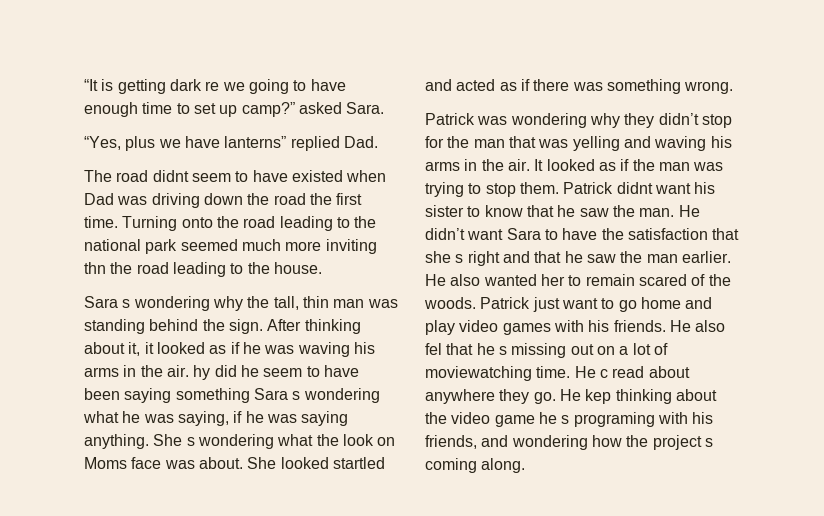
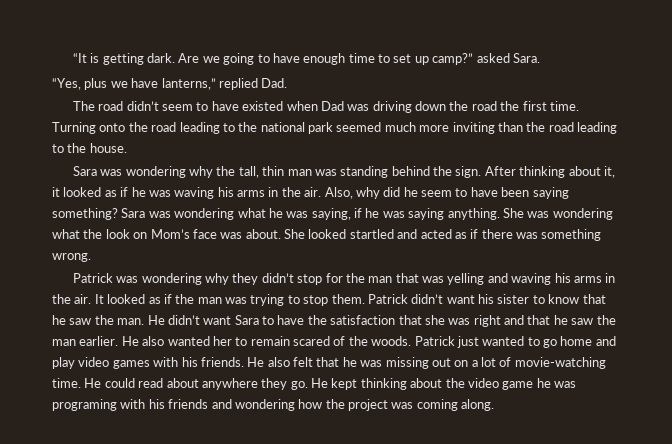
- “It is getting dark re we going to have enough time to set up camp?” asked Sara.
+ “It is getting dark. Are we going to have enough time to set up camp?” asked Sara.
- “Yes, plus we have lanterns” replied Dad.
+ “Yes, plus we have lanterns,” replied Dad.
- The road didnt seem to have existed when Dad was driving down the road the first time.
+ The road didn’t seem to have existed when Dad was driving down the road the first time.
- Turning onto the road leading to the national park seemed much more inviting thn the road leading to the house.
+ Turning onto the road leading to the national park seemed much more inviting than the road leading to the house.
- Sara s wondering why the tall, thin man was standing behind the sign.
+ Sara was wondering why the tall, thin man was standing behind the sign.
- After thinking about it, it looked as if he was waving his arms in the air. hy did he seem to have been saying something Sara s wondering what he was saying, if he was saying anything.
+ After thinking about it, it looked as if he was waving his arms in the air. Also, why did he seem to have been saying something? Sara was wondering what he was saying, if he was saying anything.
- She s wondering what the look on Moms face was about.
+ She was wondering what the look on Mom’s face was about.
- Patrick didnt want his sister to know that he saw the man.
+ Patrick didn’t want his sister to know that he saw the man.
- He didn’t want Sara to have the satisfaction that she s right and that he saw the man earlier.
+ He didn’t want Sara to have the satisfaction that she was right and that he saw the man earlier.
- Patrick just want to go home and play video games with his friends.
+ Patrick just wanted to go home and play video games with his friends.
- He also fel that he s missing out on a lot of moviewatching time.
+ He also felt that he was missing out on a lot of movie-watching time.
- He c read about anywhere they go.
+ He could read about anywhere they go.
- He kep thinking about the video game he s programing with his friends, and wondering how the project s coming along.
+ He kept thinking about the video game he was programing with his friends and wondering how the project was coming along.

